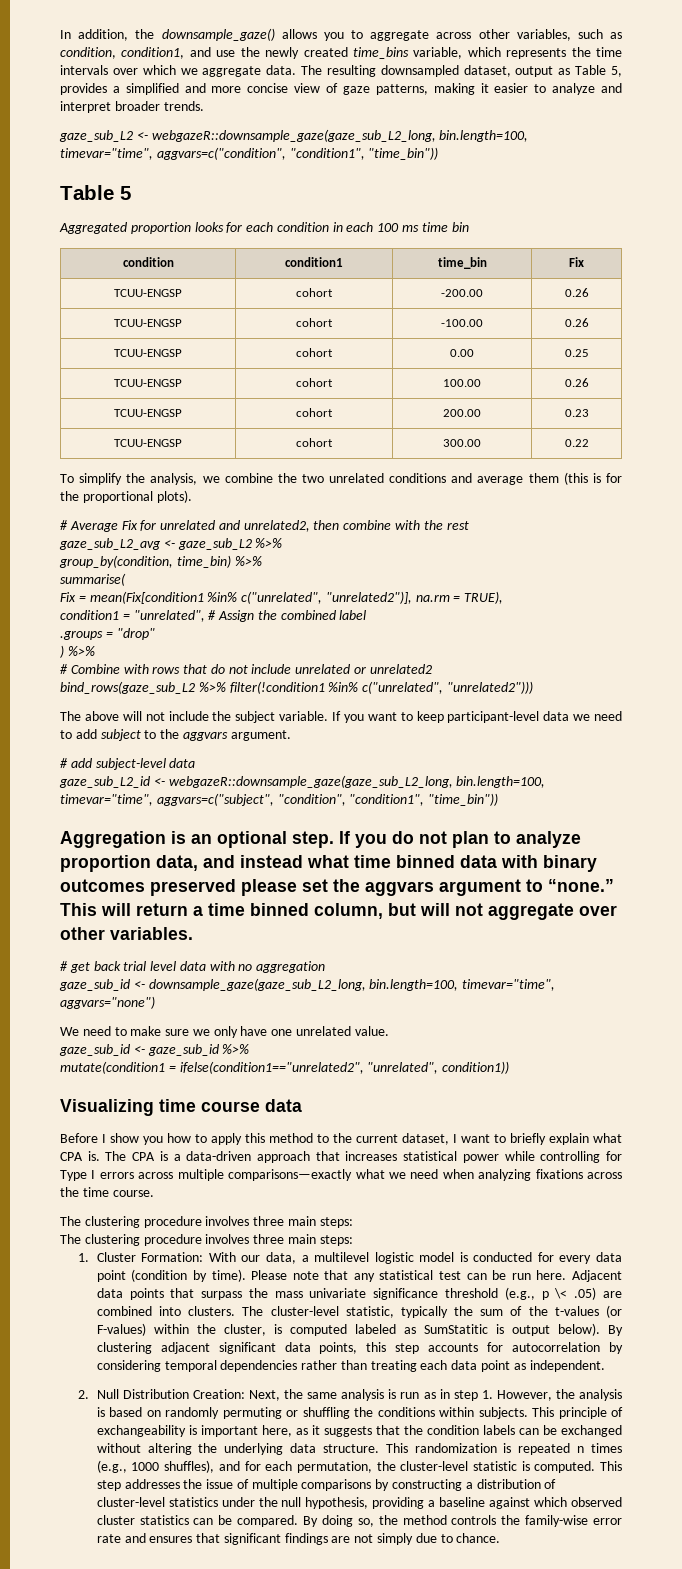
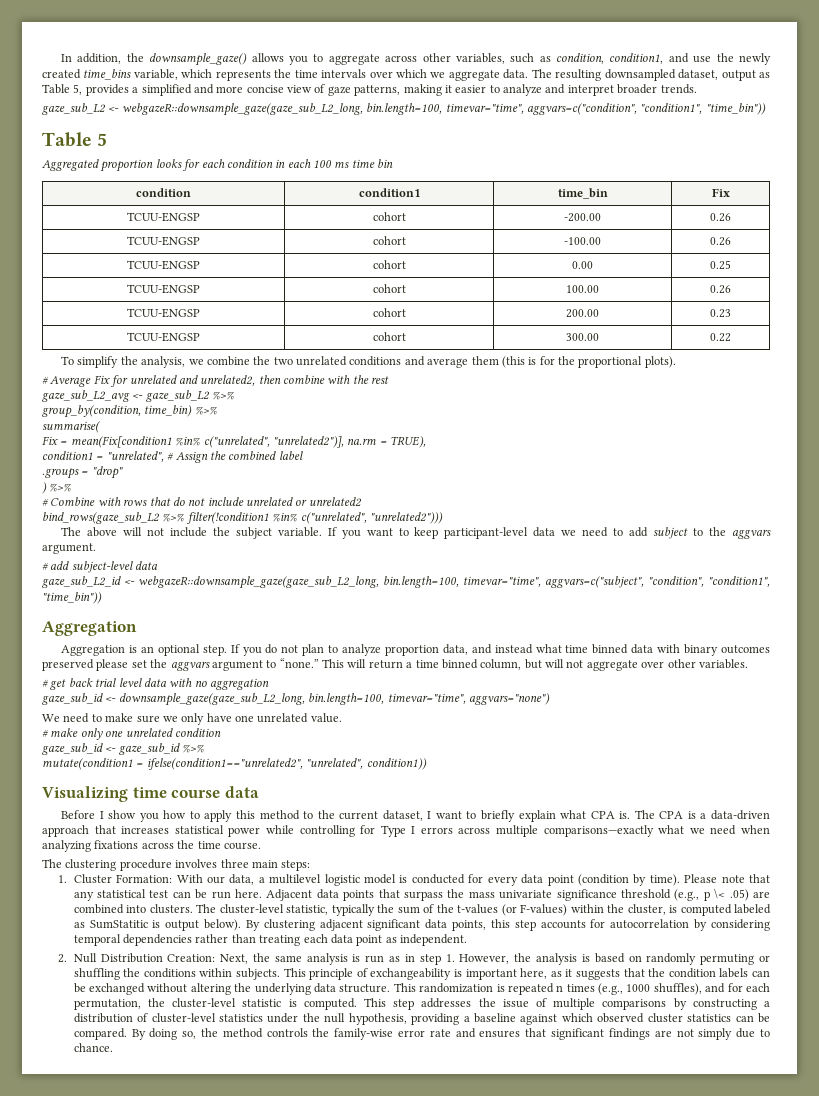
  gaze_sub_L2_id <- webgazeR::downsample_gaze(gaze_sub_L2_long, bin.length=100, timevar="time", aggvars=c("subject", "condition", "condition1", "time_bin"))
+ Aggregation
+ # make only one unrelated condition
  The CPA is a data-driven approach that increases statistical power while controlling for Type I errors across multiple comparisons—exactly what we need when analyzing fixations across the time course.
- The clustering procedure involves three main steps:

